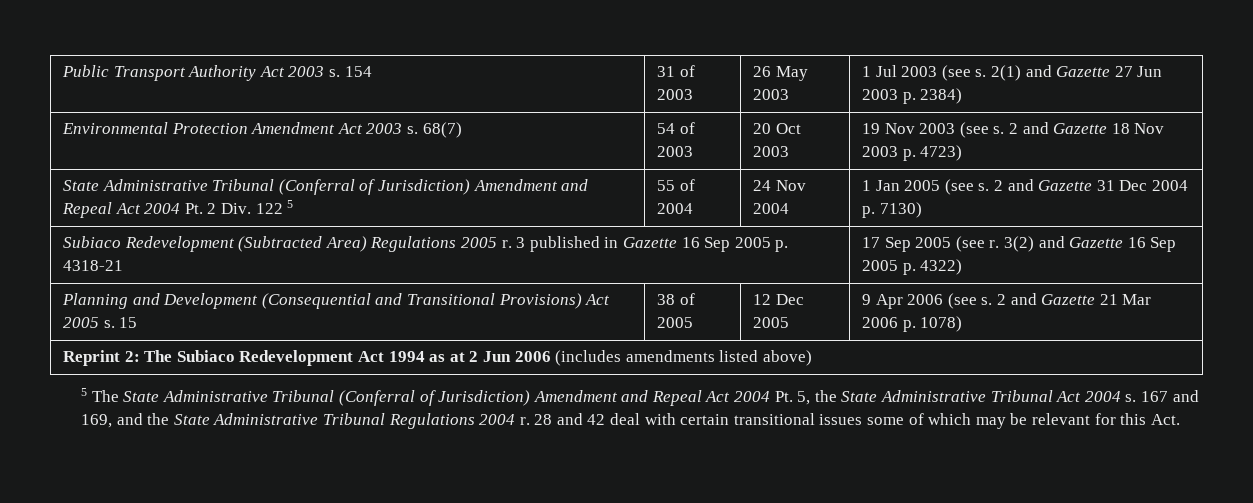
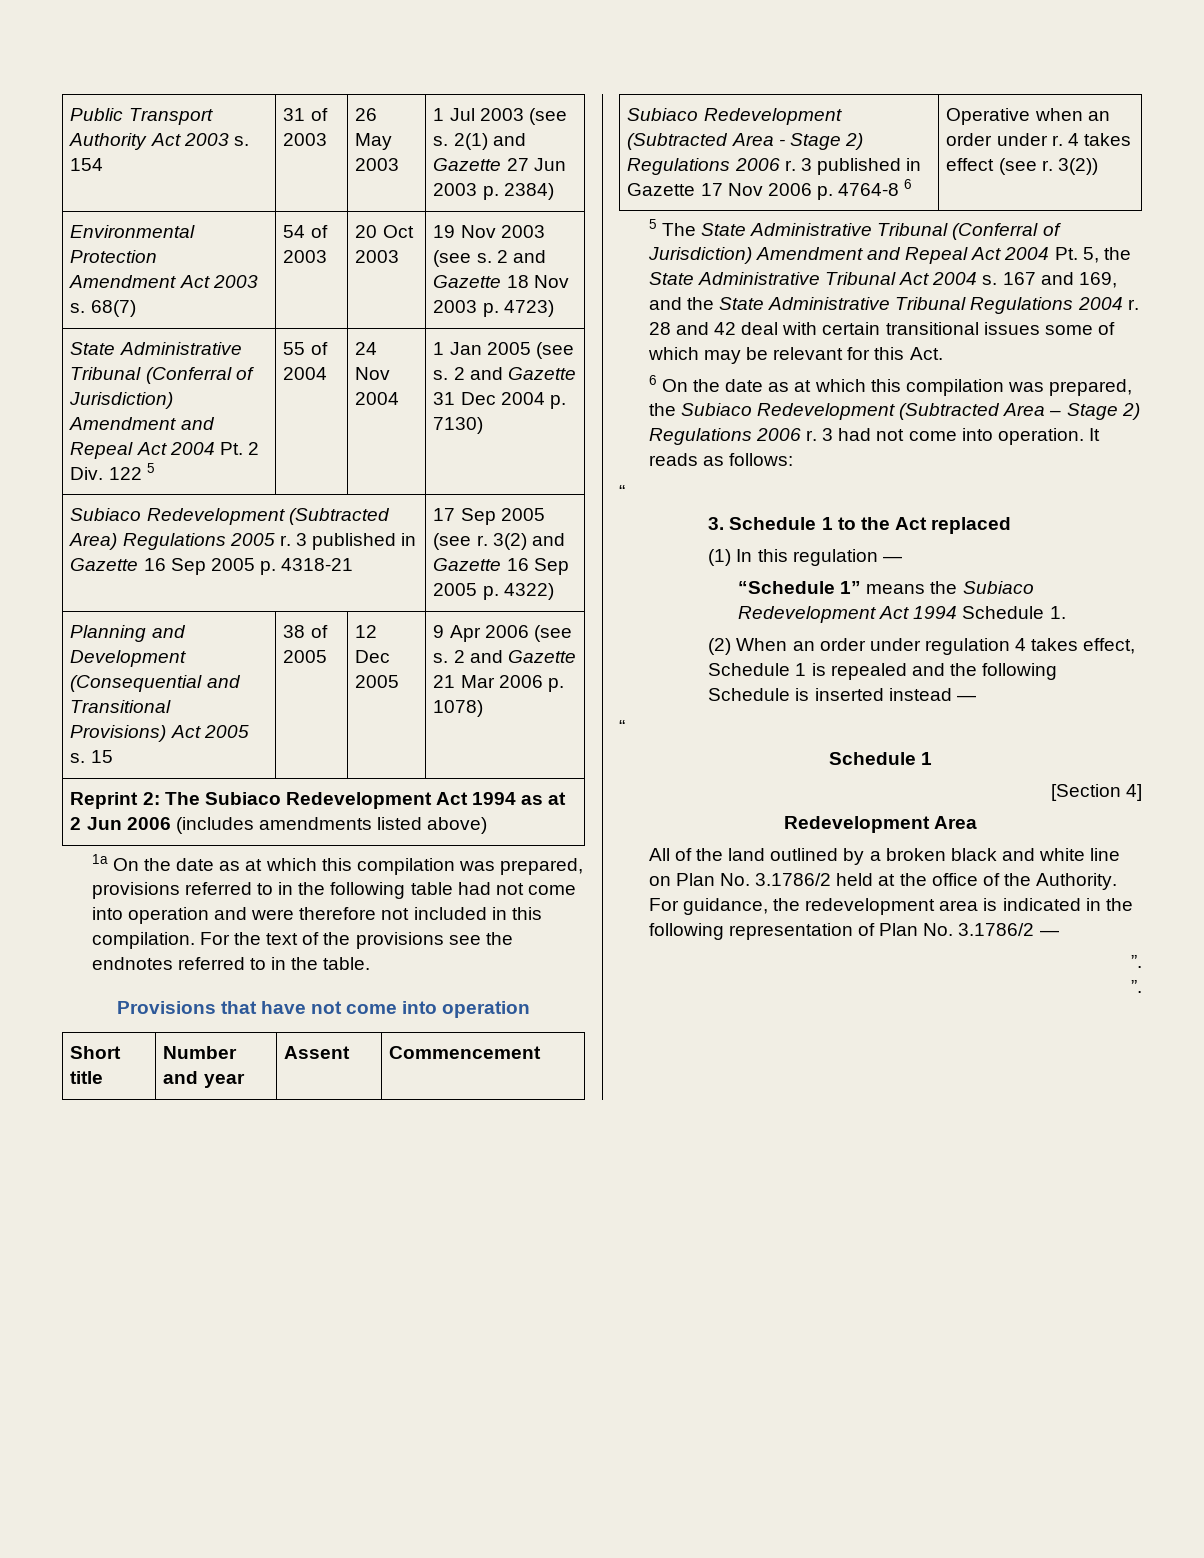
+ 1a On the date as at which this compilation was prepared, provisions referred to in the following table had not come into operation and were therefore not included in this compilation. For the text of the provisions see the endnotes referred to in the table.
+ Provisions that have not come into operation
+ Short title | Number and year | Assent | Commencement
+ Subiaco Redevelopment (Subtracted Area - Stage 2) Regulations 2006 r. 3 published in Gazette 17 Nov 2006 p. 4764-8 6 | Operative when an order under r. 4 takes effect (see r. 3(2))
+ 6 On the date as at which this compilation was prepared, the Subiaco Redevelopment (Subtracted Area – Stage 2) Regulations 2006 r. 3 had not come into operation. It reads as follows:
+ “
+ 3. Schedule 1 to the Act replaced
+ (1) In this regulation —
+ “Schedule 1” means the Subiaco Redevelopment Act 1994 Schedule 1.
+ (2) When an order under regulation 4 takes effect, Schedule 1 is repealed and the following Schedule is inserted instead —
+ “
+ Schedule 1
+ [Section 4]
+ Redevelopment Area
+ All of the land outlined by a broken black and white line on Plan No. 3.1786/2 held at the office of the Authority. For guidance, the redevelopment area is indicated in the following representation of Plan No. 3.1786/2 —
+ ”.
+ ”.

